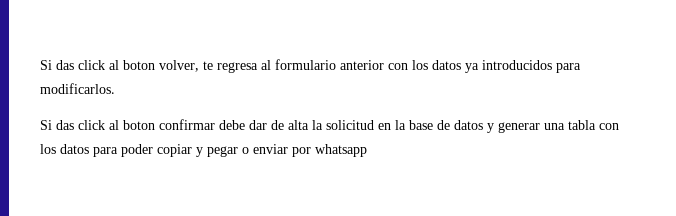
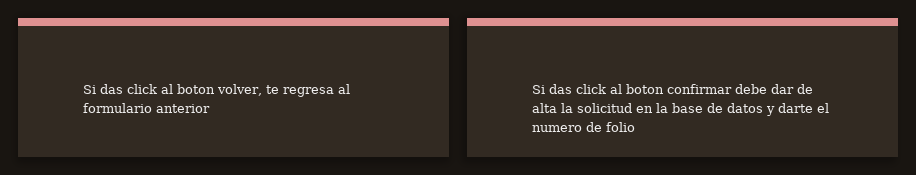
- Si das click al boton volver, te regresa al formulario anterior con los datos ya introducidos para modificarlos.
+ Si das click al boton volver, te regresa al formulario anterior
- Si das click al boton confirmar debe dar de alta la solicitud en la base de datos y generar una tabla con los datos para poder copiar y pegar o enviar por whatsapp
+ Si das click al boton confirmar debe dar de alta la solicitud en la base de datos y darte el numero de folio

